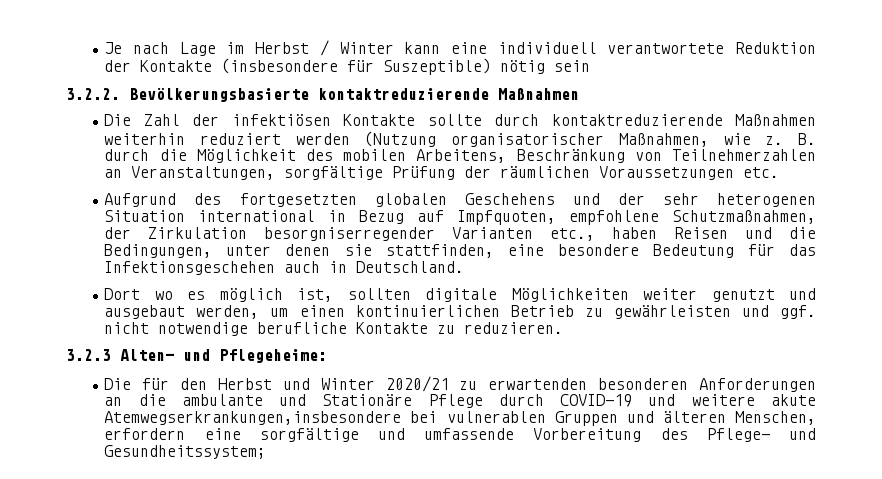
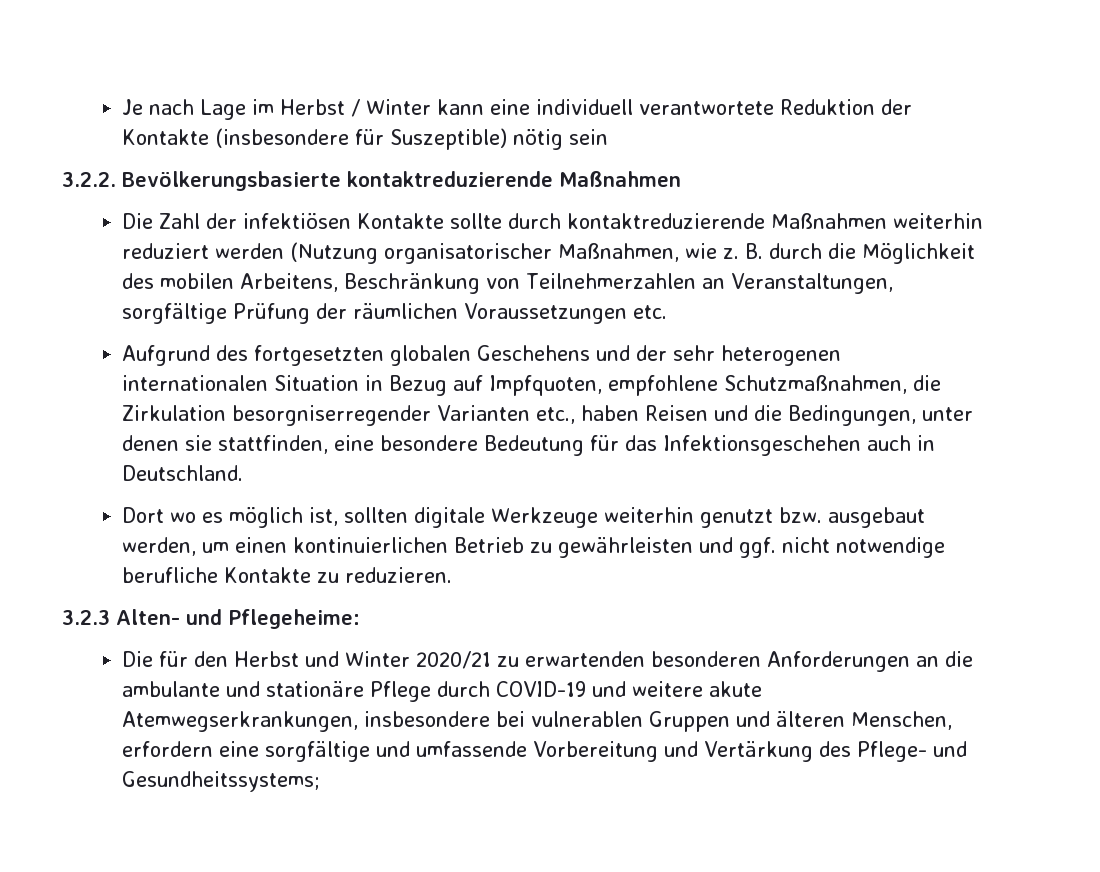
- Aufgrund des fortgesetzten globalen Geschehens und der sehr heterogenen Situation international in Bezug auf Impfquoten, empfohlene Schutzmaßnahmen, der Zirkulation besorgniserregender Varianten etc., haben Reisen und die Bedingungen, unter denen sie stattfinden, eine besondere Bedeutung für das Infektionsgeschehen auch in Deutschland.
+ Aufgrund des fortgesetzten globalen Geschehens und der sehr heterogenen internationalen Situation in Bezug auf Impfquoten, empfohlene Schutzmaßnahmen, die Zirkulation besorgniserregender Varianten etc., haben Reisen und die Bedingungen, unter denen sie stattfinden, eine besondere Bedeutung für das Infektionsgeschehen auch in Deutschland.
- Dort wo es möglich ist, sollten digitale Möglichkeiten weiter genutzt und ausgebaut werden, um einen kontinuierlichen Betrieb zu gewährleisten und ggf. nicht notwendige berufliche Kontakte zu reduzieren.
+ Dort wo es möglich ist, sollten digitale Werkzeuge weiterhin genutzt bzw. ausgebaut werden, um einen kontinuierlichen Betrieb zu gewährleisten und ggf. nicht notwendige berufliche Kontakte zu reduzieren.
- Die für den Herbst und Winter 2020/21 zu erwartenden besonderen Anforderungen an die ambulante und Stationäre Pflege durch COVID-19 und weitere akute Atemwegserkrankungen,insbesondere bei vulnerablen Gruppen und älteren Menschen, erfordern eine sorgfältige und umfassende Vorbereitung des Pflege- und Gesundheitssystem;
+ Die für den Herbst und Winter 2020/21 zu erwartenden besonderen Anforderungen an die ambulante und stationäre Pflege durch COVID-19 und weitere akute Atemwegserkrankungen, insbesondere bei vulnerablen Gruppen und älteren Menschen, erfordern eine sorgfältige und umfassende Vorbereitung und Vertärkung des Pflege- und Gesundheitssystems;

